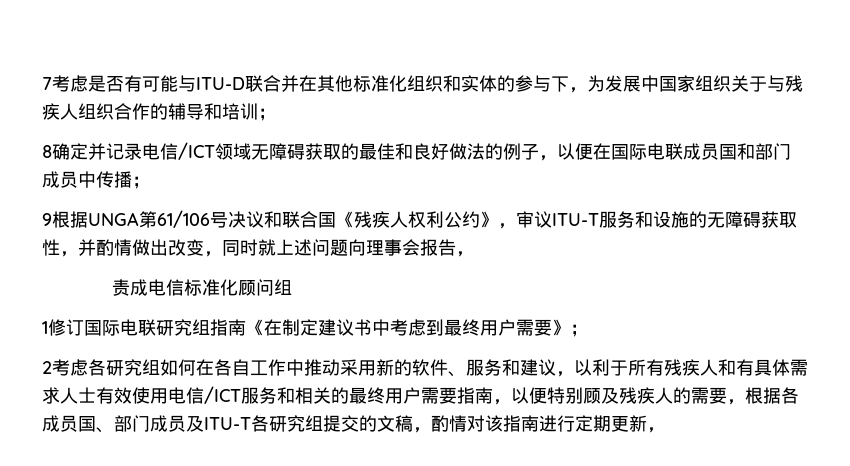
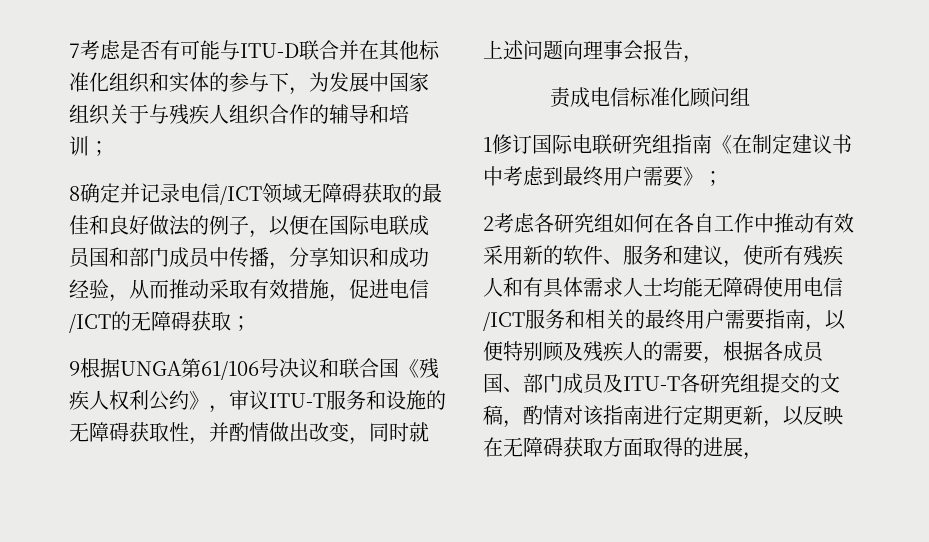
- 8确定并记录电信/ICT领域无障碍获取的最佳和良好做法的例子，以便在国际电联成员国和部门成员中传播；
+ 8确定并记录电信/ICT领域无障碍获取的最佳和良好做法的例子，以便在国际电联成员国和部门成员中传播，分享知识和成功经验，从而推动采取有效措施，促进电信/ICT的无障碍获取；
- 2考虑各研究组如何在各自工作中推动采用新的软件、服务和建议，以利于所有残疾人和有具体需求人士有效使用电信/ICT服务和相关的最终用户需要指南，以便特别顾及残疾人的需要，根据各成员国、部门成员及ITU-T各研究组提交的文稿，酌情对该指南进行定期更新，
+ 2考虑各研究组如何在各自工作中推动有效采用新的软件、服务和建议，使所有残疾人和有具体需求人士均能无障碍使用电信/ICT服务和相关的最终用户需要指南，以便特别顾及残疾人的需要，根据各成员国、部门成员及ITU-T各研究组提交的文稿，酌情对该指南进行定期更新，以反映在无障碍获取方面取得的进展，

